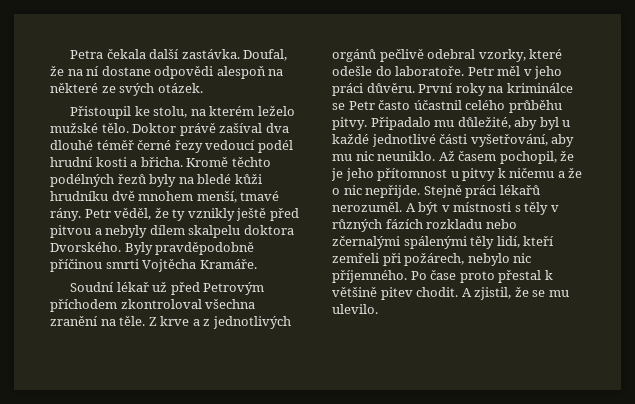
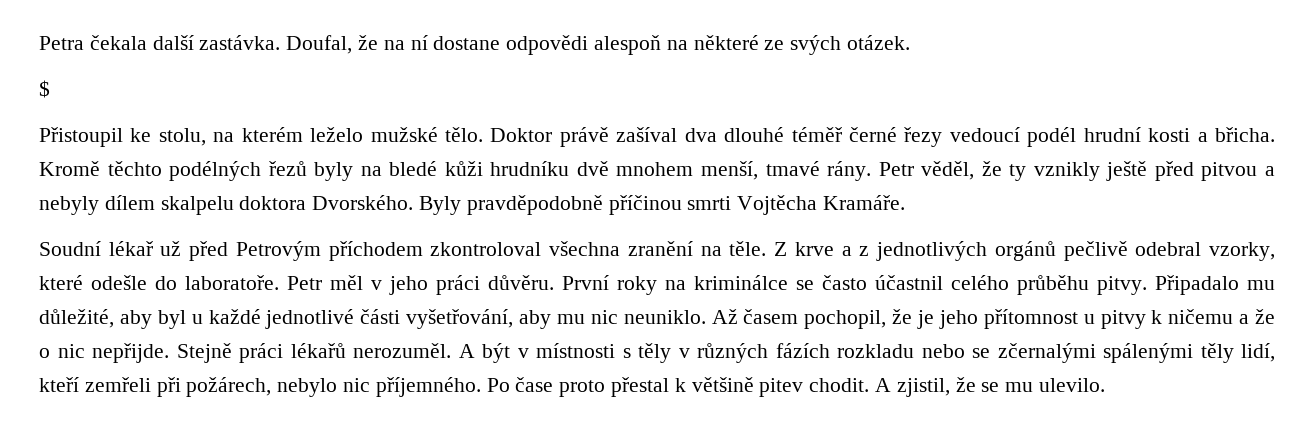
+ $
- První roky na kriminálce se Petr často účastnil celého průběhu pitvy.
+ První roky na kriminálce se často účastnil celého průběhu pitvy.
- A být v místnosti s těly v různých fázích rozkladu nebo zčernalými spálenými těly lidí, kteří zemřeli při požárech, nebylo nic příjemného.
+ A být v místnosti s těly v různých fázích rozkladu nebo se zčernalými spálenými těly lidí, kteří zemřeli při požárech, nebylo nic příjemného.

